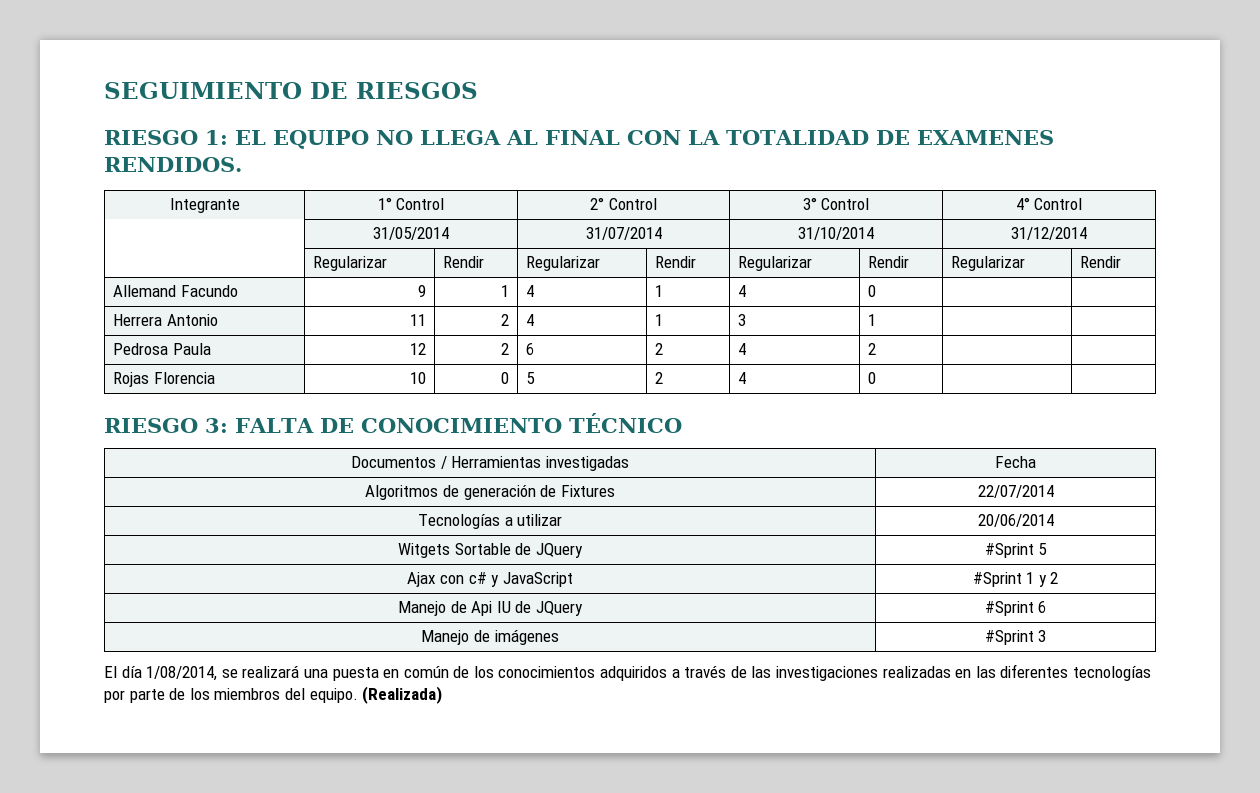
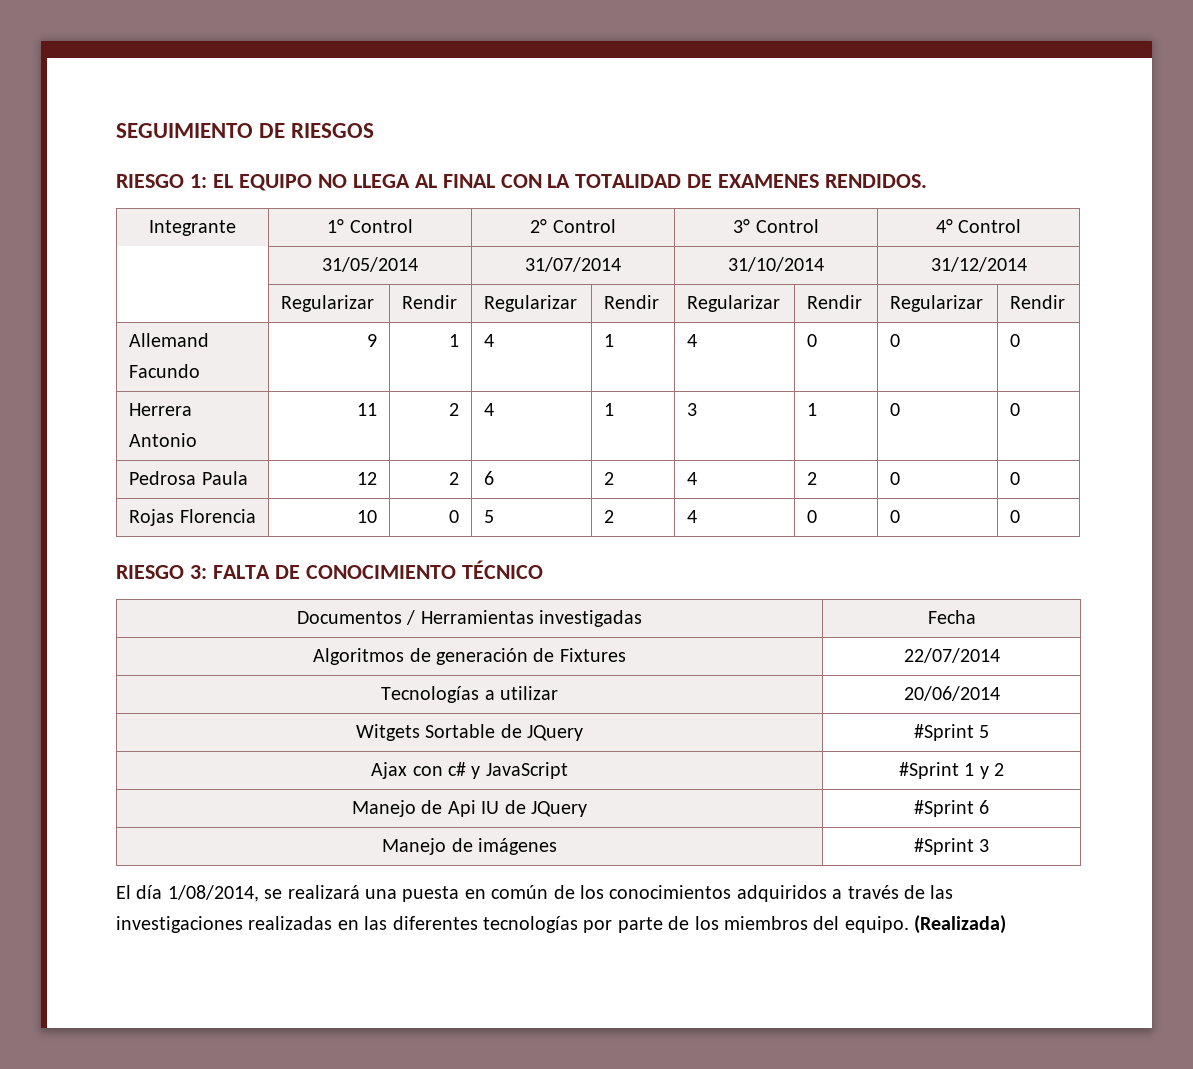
- Allemand Facundo | 9 | 1 | 4 | 1 | 4 | 0 | |
+ Allemand Facundo | 9 | 1 | 4 | 1 | 4 | 0 | 0 | 0
- Herrera Antonio | 11 | 2 | 4 | 1 | 3 | 1 | |
+ Herrera Antonio | 11 | 2 | 4 | 1 | 3 | 1 | 0 | 0
- Pedrosa Paula | 12 | 2 | 6 | 2 | 4 | 2 | |
+ Pedrosa Paula | 12 | 2 | 6 | 2 | 4 | 2 | 0 | 0
- Rojas Florencia | 10 | 0 | 5 | 2 | 4 | 0 | |
+ Rojas Florencia | 10 | 0 | 5 | 2 | 4 | 0 | 0 | 0

